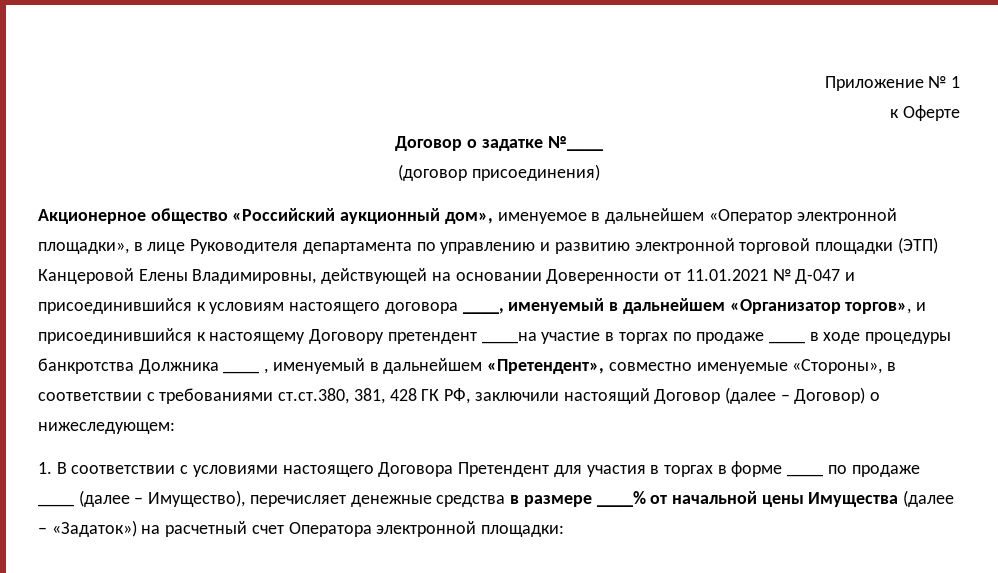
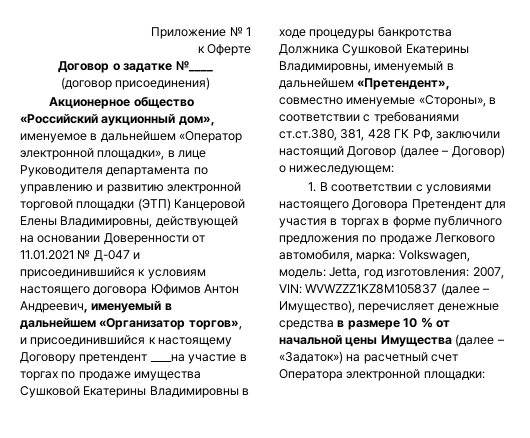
- Акционерное общество «Российский аукционный дом», именуемое в дальнейшем «Оператор электронной площадки», в лице Руководителя департамента по управлению и развитию электронной торговой площадки (ЭТП) Канцеровой Елены Владимировны, действующей на основании Доверенности от 11.01.2021 № Д-047 и присоединившийся к условиям настоящего договора ____, именуемый в дальнейшем «Организатор торгов», и присоединившийся к настоящему Договору претендент ____на участие в торгах по продаже ____ в ходе процедуры банкротства Должника ____ , именуемый в дальнейшем «Претендент», совместно именуемые «Стороны», в соответствии с требованиями ст.ст.380, 381, 428 ГК РФ, заключили настоящий Договор (далее – Договор) о нижеследующем:
+ Акционерное общество «Российский аукционный дом», именуемое в дальнейшем «Оператор электронной площадки», в лице Руководителя департамента по управлению и развитию электронной торговой площадки (ЭТП) Канцеровой Елены Владимировны, действующей на основании Доверенности от 11.01.2021 № Д-047 и присоединившийся к условиям настоящего договора Юфимов Антон Андреевич, именуемый в дальнейшем «Организатор торгов», и присоединившийся к настоящему Договору претендент ____на участие в торгах по продаже имущества Сушковой Екатерины Владимировны в ходе процедуры банкротства Должника Сушковой Екатерины Владимировны, именуемый в дальнейшем «Претендент», совместно именуемые «Стороны», в соответствии с требованиями ст.ст.380, 381, 428 ГК РФ, заключили настоящий Договор (далее – Договор) о нижеследующем:
- 1. В соответствии с условиями настоящего Договора Претендент для участия в торгах в форме ____ по продаже ____ (далее – Имущество), перечисляет денежные средства в размере ____% от начальной цены Имущества (далее – «Задаток») на расчетный счет Оператора электронной площадки:
+ 1. В соответствии с условиями настоящего Договора Претендент для участия в торгах в форме публичного предложения по продаже Легкового автомобиля, марка: Volkswagen, модель: Jetta, год изготовления: 2007, VIN: WVWZZZ1KZ8M105837 (далее – Имущество), перечисляет денежные средства в размере 10 % от начальной цены Имущества (далее – «Задаток») на расчетный счет Оператора электронной площадки:

